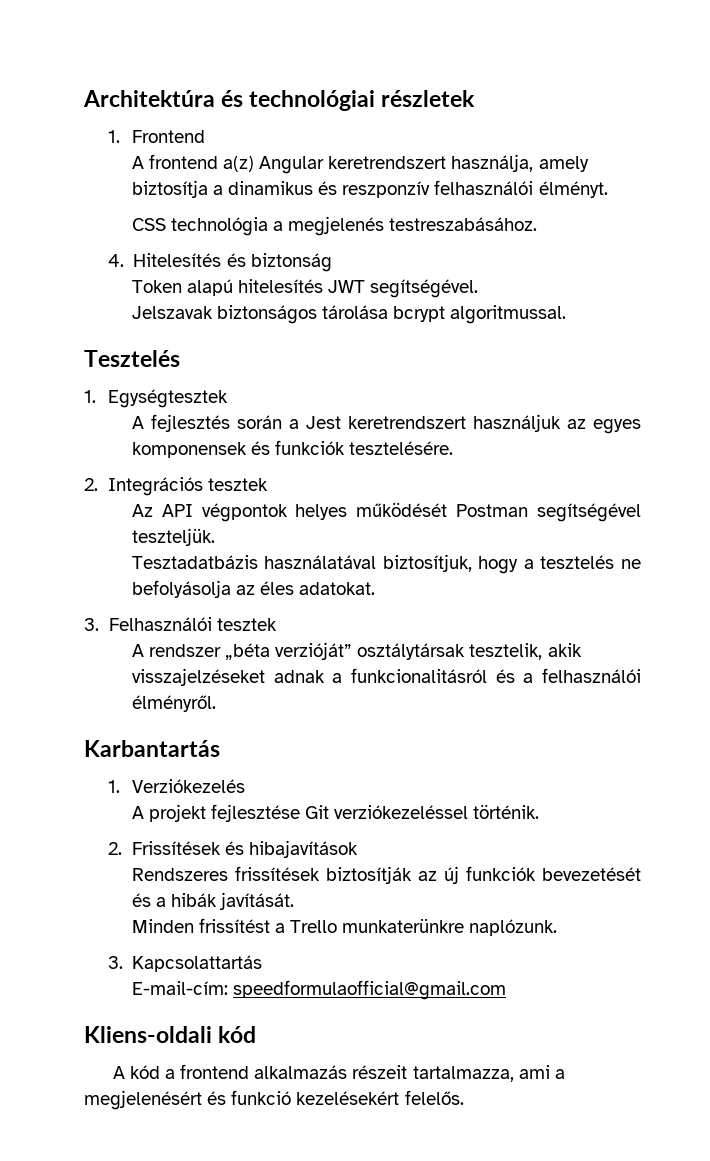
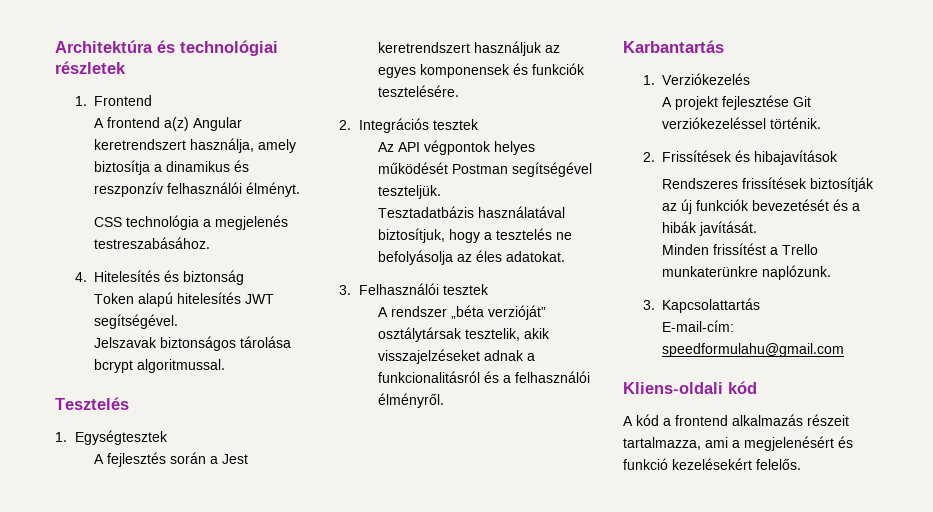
- E-mail-cím: speedformulaofficial@gmail.com
+ E-mail-cím: speedformulahu@gmail.com

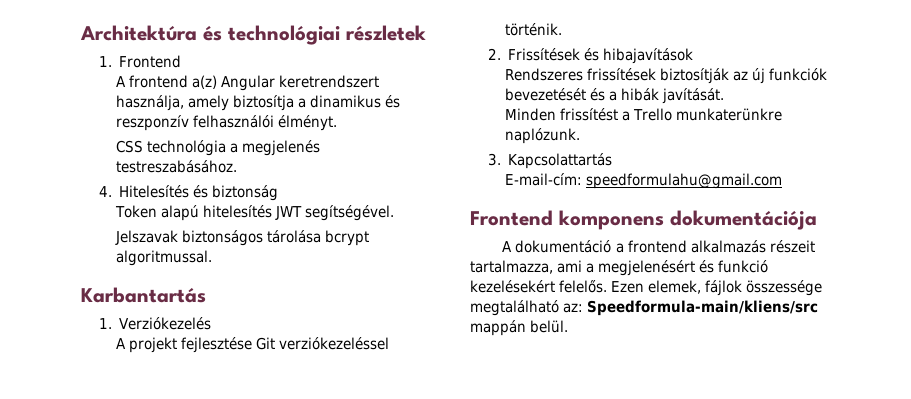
- Tesztelés
- 1. Egységtesztek
- A fejlesztés során a Jest keretrendszert használjuk az egyes komponensek és funkciók tesztelésére.
- 2. Integrációs tesztek
- Az API végpontok helyes működését Postman segítségével teszteljük.
- Tesztadatbázis használatával biztosítjuk, hogy a tesztelés ne befolyásolja az éles adatokat.
- 3. Felhasználói tesztek
- A rendszer „béta verzióját” osztálytársak tesztelik, akik visszajelzéseket adnak a funkcionalitásról és a felhasználói élményről.
- Kliens-oldali kód
- A kód a frontend alkalmazás részeit tartalmazza, ami a megjelenésért és funkció kezelésekért felelős.
+ Frontend komponens dokumentációja
+ A dokumentáció a frontend alkalmazás részeit tartalmazza, ami a megjelenésért és funkció kezelésekért felelős.
+ Ezen elemek, fájlok összessége megtalálható az: Speedformula-main/kliens/src mappán belül.

